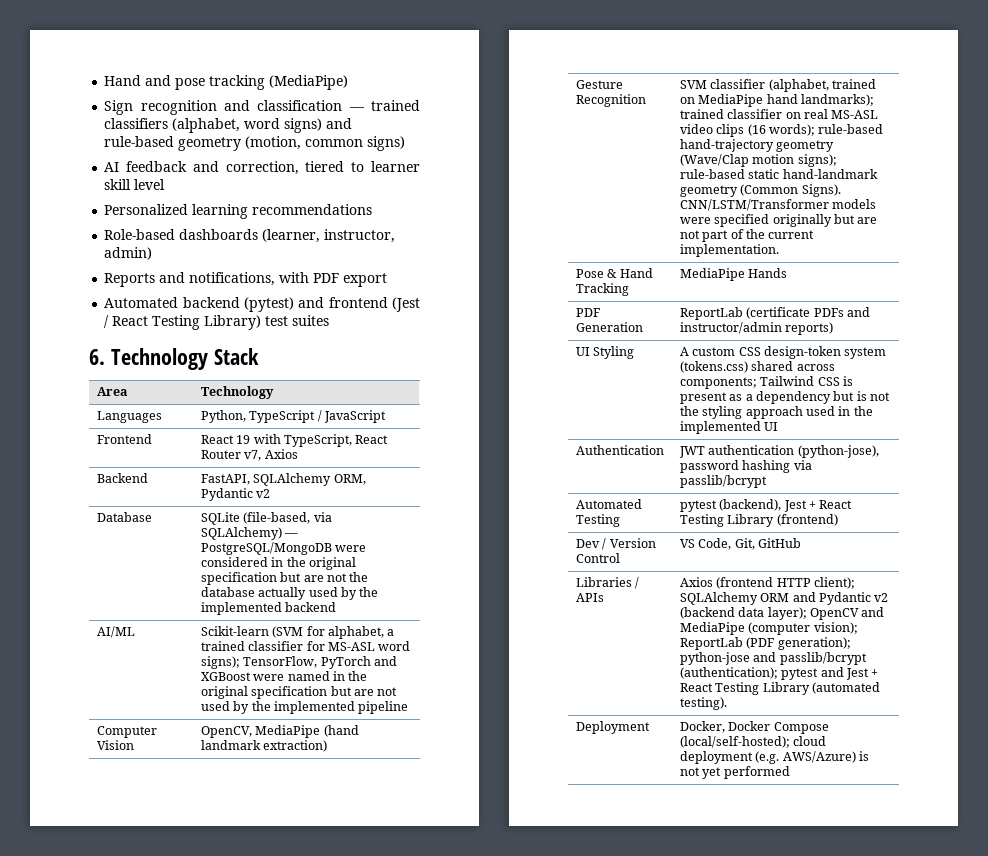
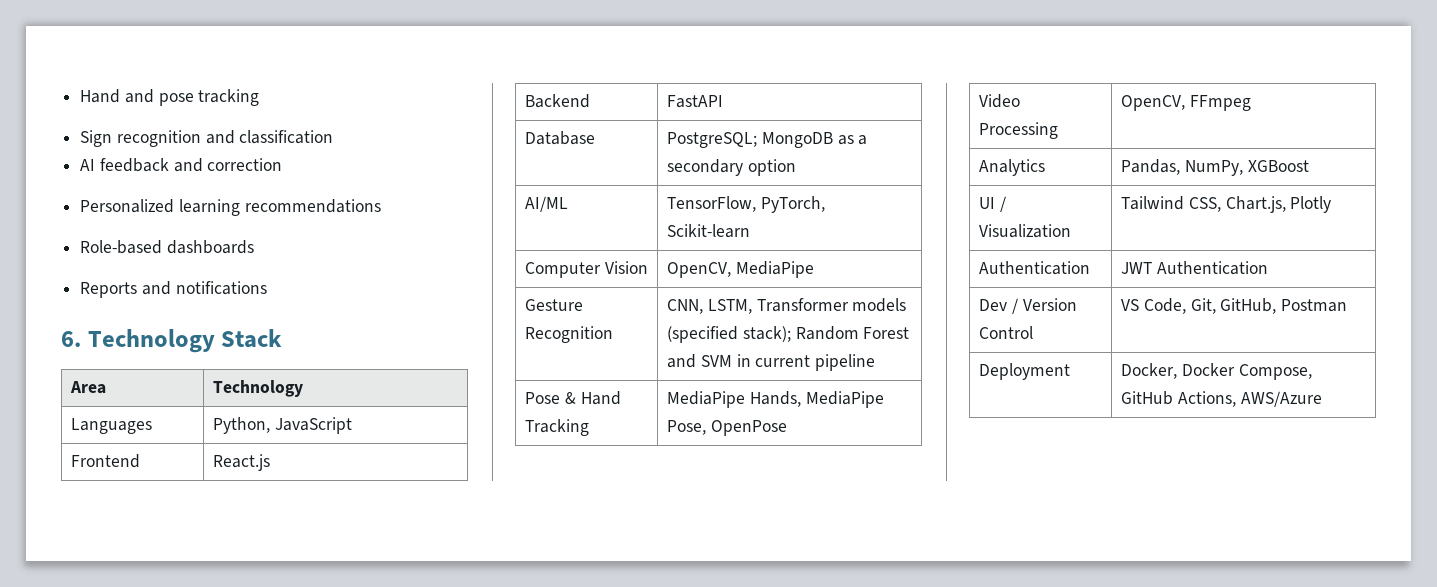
- Hand and pose tracking (MediaPipe)
+ Hand and pose tracking
- Sign recognition and classification — trained classifiers (alphabet, word signs) and rule-based geometry (motion, common signs)
- AI feedback and correction, tiered to learner skill level
+ Sign recognition and classification
+ AI feedback and correction
- Role-based dashboards (learner, instructor, admin)
+ Role-based dashboards
- Reports and notifications, with PDF export
- Automated backend (pytest) and frontend (Jest / React Testing Library) test suites
+ Reports and notifications
- Languages | Python, TypeScript / JavaScript
+ Languages | Python, JavaScript
- Frontend | React 19 with TypeScript, React Router v7, Axios
- Backend | FastAPI, SQLAlchemy ORM, Pydantic v2
- Database | SQLite (file-based, via SQLAlchemy) — PostgreSQL/MongoDB were considered in the original specification but are not the database actually used by the implemented backend
+ Frontend | React.js
+ Backend | FastAPI
+ Database | PostgreSQL; MongoDB as a secondary option
- AI/ML | Scikit-learn (SVM for alphabet, a trained classifier for MS-ASL word signs); TensorFlow, PyTorch and XGBoost were named in the original specification but are not used by the implemented pipeline
+ AI/ML | TensorFlow, PyTorch, Scikit-learn
- Computer Vision | OpenCV, MediaPipe (hand landmark extraction)
+ Computer Vision | OpenCV, MediaPipe
- SVM classifier (alphabet, trained on MediaPipe hand landmarks); trained classifier on real MS-ASL video clips (16 words); rule-based hand-trajectory geometry (Wave/Clap motion signs); rule-based static hand-landmark geometry (Common Signs). CNN/LSTM/Transformer models were specified originally but are not part of the current implementation.
+ CNN, LSTM, Transformer models (specified stack); Random Forest and SVM in current pipeline
- Pose & Hand Tracking | MediaPipe Hands
- PDF Generation | ReportLab (certificate PDFs and instructor/admin reports)
- UI Styling | A custom CSS design-token system (tokens.css) shared across components; Tailwind CSS is present as a dependency but is not the styling approach used in the implemented UI
- Authentication | JWT authentication (python-jose), password hashing via passlib/bcrypt
- Automated Testing | pytest (backend), Jest + React Testing Library (frontend)
+ Pose & Hand Tracking | MediaPipe Hands, MediaPipe Pose, OpenPose
+ Video Processing | OpenCV, FFmpeg
+ Analytics | Pandas, NumPy, XGBoost
+ UI / Visualization | Tailwind CSS, Chart.js, Plotly
+ Authentication | JWT Authentication
- Dev / Version Control | VS Code, Git, GitHub
- Libraries / APIs | Axios (frontend HTTP client); SQLAlchemy ORM and Pydantic v2 (backend data layer); OpenCV and MediaPipe (computer vision); ReportLab (PDF generation); python-jose and passlib/bcrypt (authentication); pytest and Jest + React Testing Library (automated testing).
- Deployment | Docker, Docker Compose (local/self-hosted); cloud deployment (e.g. AWS/Azure) is not yet performed
+ Dev / Version Control | VS Code, Git, GitHub, Postman
+ Deployment | Docker, Docker Compose, GitHub Actions, AWS/Azure

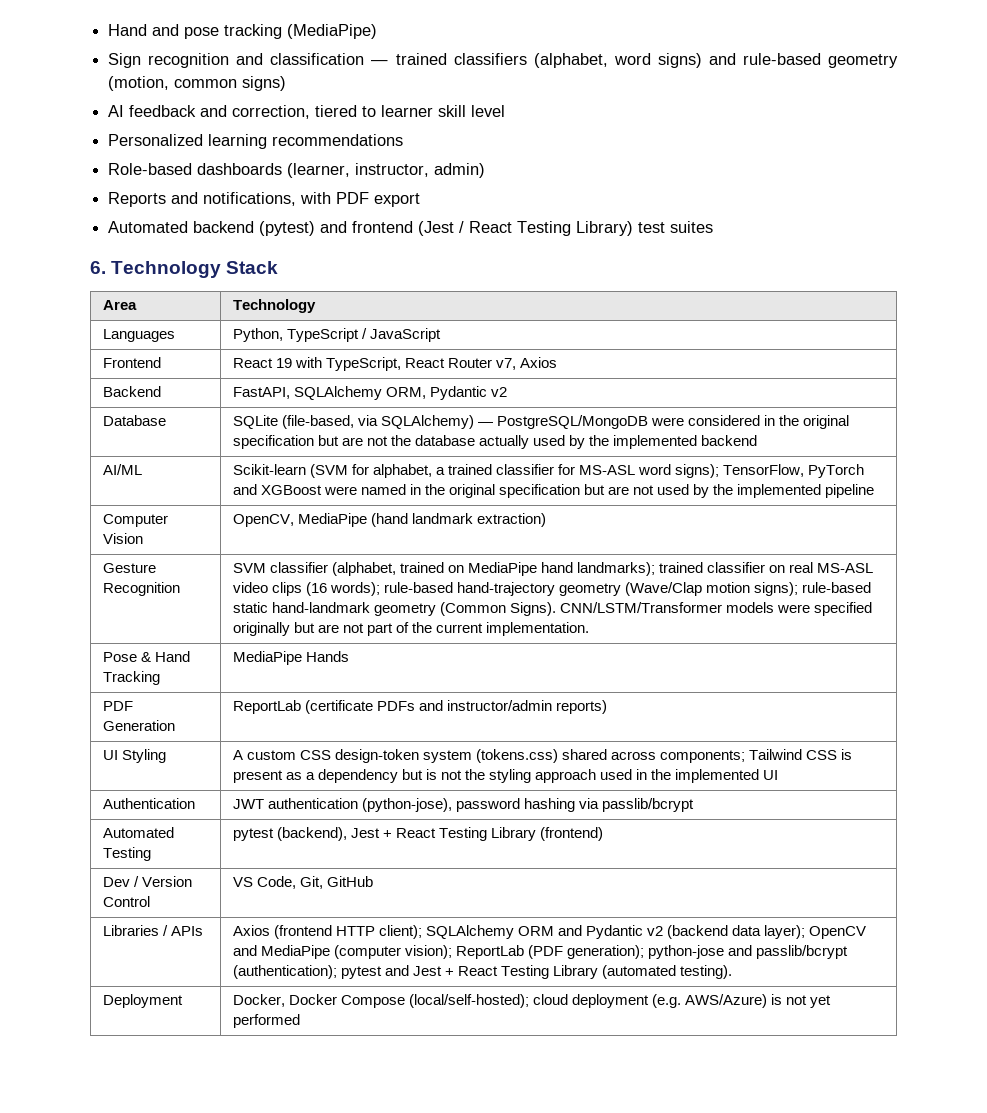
- Hand and pose tracking
+ Hand and pose tracking (MediaPipe)
- Sign recognition and classification
- AI feedback and correction
+ Sign recognition and classification — trained classifiers (alphabet, word signs) and rule-based geometry (motion, common signs)
+ AI feedback and correction, tiered to learner skill level
- Role-based dashboards
+ Role-based dashboards (learner, instructor, admin)
- Reports and notifications
+ Reports and notifications, with PDF export
+ Automated backend (pytest) and frontend (Jest / React Testing Library) test suites
- Languages | Python, JavaScript
+ Languages | Python, TypeScript / JavaScript
- Frontend | React.js
- Backend | FastAPI
- Database | PostgreSQL; MongoDB as a secondary option
- AI/ML | TensorFlow, PyTorch, Scikit-learn
+ Frontend | React 19 with TypeScript, React Router v7, Axios
+ Backend | FastAPI, SQLAlchemy ORM, Pydantic v2
+ Database | SQLite (file-based, via SQLAlchemy) — PostgreSQL/MongoDB were considered in the original specification but are not the database actually used by the implemented backend
+ AI/ML | Scikit-learn (SVM for alphabet, a trained classifier for MS-ASL word signs); TensorFlow, PyTorch and XGBoost were named in the original specification but are not used by the implemented pipeline
- Computer Vision | OpenCV, MediaPipe
+ Computer Vision | OpenCV, MediaPipe (hand landmark extraction)
- CNN, LSTM, Transformer models (specified stack); Random Forest and SVM in current pipeline
+ SVM classifier (alphabet, trained on MediaPipe hand landmarks); trained classifier on real MS-ASL video clips (16 words); rule-based hand-trajectory geometry (Wave/Clap motion signs); rule-based static hand-landmark geometry (Common Signs). CNN/LSTM/Transformer models were specified originally but are not part of the current implementation.
- Pose & Hand Tracking | MediaPipe Hands, MediaPipe Pose, OpenPose
- Video Processing | OpenCV, FFmpeg
- Analytics | Pandas, NumPy, XGBoost
- UI / Visualization | Tailwind CSS, Chart.js, Plotly
- Authentication | JWT Authentication
+ Pose & Hand Tracking | MediaPipe Hands
+ PDF Generation | ReportLab (certificate PDFs and instructor/admin reports)
+ UI Styling | A custom CSS design-token system (tokens.css) shared across components; Tailwind CSS is present as a dependency but is not the styling approach used in the implemented UI
+ Authentication | JWT authentication (python-jose), password hashing via passlib/bcrypt
+ Automated Testing | pytest (backend), Jest + React Testing Library (frontend)
- Dev / Version Control | VS Code, Git, GitHub, Postman
- Deployment | Docker, Docker Compose, GitHub Actions, AWS/Azure
+ Dev / Version Control | VS Code, Git, GitHub
+ Libraries / APIs | Axios (frontend HTTP client); SQLAlchemy ORM and Pydantic v2 (backend data layer); OpenCV and MediaPipe (computer vision); ReportLab (PDF generation); python-jose and passlib/bcrypt (authentication); pytest and Jest + React Testing Library (automated testing).
+ Deployment | Docker, Docker Compose (local/self-hosted); cloud deployment (e.g. AWS/Azure) is not yet performed

